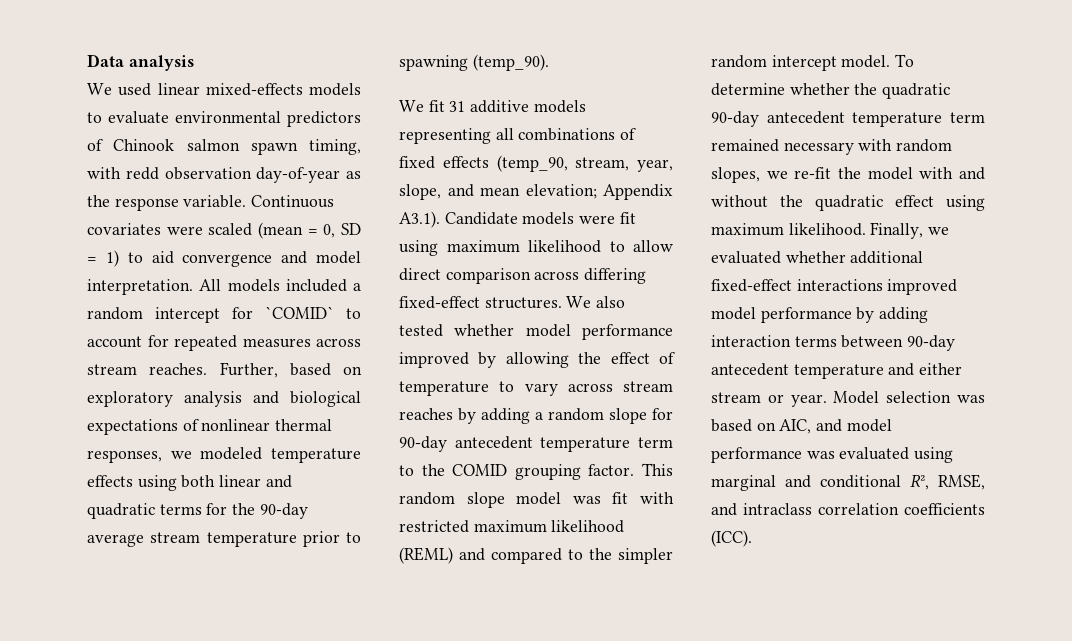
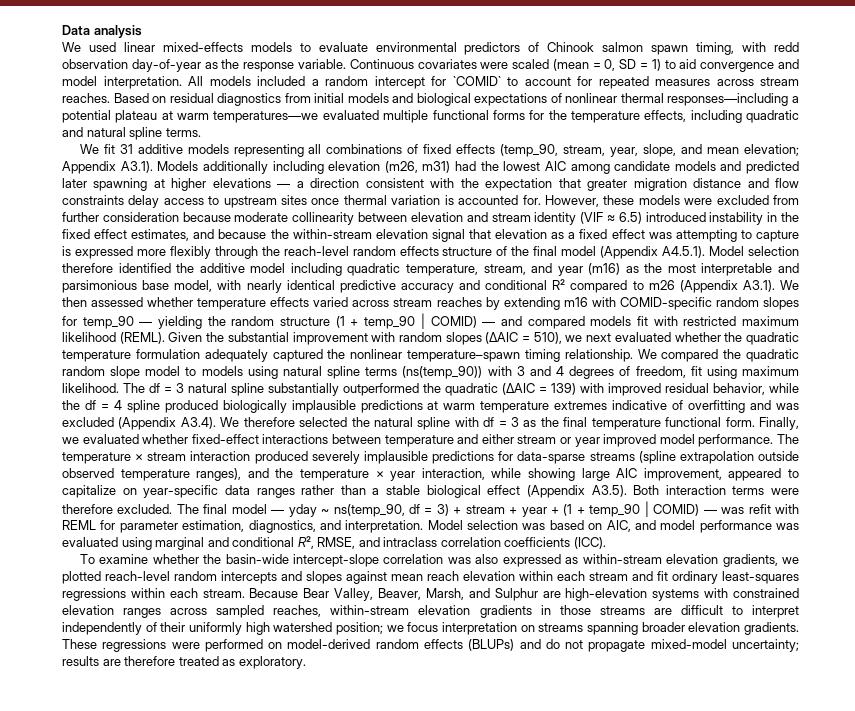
- Further, based on exploratory analysis and biological expectations of nonlinear thermal responses, we modeled temperature effects using both linear and quadratic terms for the 90-day average stream temperature prior to spawning (temp_90).
+ Based on residual diagnostics from initial models and biological expectations of nonlinear thermal responses—including a potential plateau at warm temperatures—we evaluated multiple functional forms for the temperature effects, including quadratic and natural spline terms.
- We fit 31 additive models representing all combinations of fixed effects (temp_90, stream, year, slope, and mean elevation; Appendix A3.1). Candidate models were fit using maximum likelihood to allow direct comparison across differing fixed-effect structures. We also tested whether model performance improved by allowing the effect of temperature to vary across stream reaches by adding a random slope for 90-day antecedent temperature term to the COMID grouping factor. This random slope model was fit with restricted maximum likelihood (REML) and compared to the simpler random intercept model. To determine whether the quadratic 90-day antecedent temperature term remained necessary with random slopes, we re-fit the model with and without the quadratic effect using maximum likelihood.
+ We fit 31 additive models representing all combinations of fixed effects (temp_90, stream, year, slope, and mean elevation; Appendix A3.1). Models additionally including elevation (m26, m31) had the lowest AIC among candidate models and predicted later spawning at higher elevations — a direction consistent with the expectation that greater migration distance and flow constraints delay access to upstream sites once thermal variation is accounted for. However, these models were excluded from further consideration because moderate collinearity between elevation and stream identity (VIF ≈ 6.5) introduced instability in the fixed effect estimates, and because the within-stream elevation signal that elevation as a fixed effect was attempting to capture is expressed more flexibly through the reach-level random effects structure of the final model (Appendix A4.5.1). Model selection therefore identified the additive model including quadratic temperature, stream, and year (m16) as the most interpretable and parsimonious base model, with nearly identical predictive accuracy and conditional R² compared to m26 (Appendix A3.1). We then assessed whether temperature effects varied across stream reaches by extending m16 with COMID-specific random slopes for temp_90 — yielding the random structure (1 + temp_90 | COMID) — and compared models fit with restricted maximum likelihood (REML). Given the substantial improvement with random slopes (ΔAIC = 510), we next evaluated whether the quadratic temperature formulation adequately captured the nonlinear temperature–spawn timing relationship. We compared the quadratic random slope model to models using natural spline terms (ns(temp_90)) with 3 and 4 degrees of freedom, fit using maximum likelihood. The df = 3 natural spline substantially outperformed the quadratic (ΔAIC = 139) with improved residual behavior, while the df = 4 spline produced biologically implausible predictions at warm temperature extremes indicative of overfitting and was excluded (Appendix A3.4). We therefore selected the natural spline with df = 3 as the final temperature functional form.
- Finally, we evaluated whether additional fixed-effect interactions improved model performance by adding interaction terms between 90-day antecedent temperature and either stream or year.
+ Finally, we evaluated whether fixed-effect interactions between temperature and either stream or year improved model performance. The temperature × stream interaction produced severely implausible predictions for data-sparse streams (spline extrapolation outside observed temperature ranges), and the temperature × year interaction, while showing large AIC improvement, appeared to capitalize on year-specific data ranges rather than a stable biological effect (Appendix A3.5). Both interaction terms were therefore excluded. The final model — yday ~ ns(temp_90, df = 3) + stream + year + (1 + temp_90 | COMID) — was refit with REML for parameter estimation, diagnostics, and interpretation.
+ To examine whether the basin-wide intercept-slope correlation was also expressed as within-stream elevation gradients, we plotted reach-level random intercepts and slopes against mean reach elevation within each stream and fit ordinary least-squares regressions within each stream. Because Bear Valley, Beaver, Marsh, and Sulphur are high-elevation systems with constrained elevation ranges across sampled reaches, within-stream elevation gradients in those streams are difficult to interpret independently of their uniformly high watershed position; we focus interpretation on streams spanning broader elevation gradients. These regressions were performed on model-derived random effects (BLUPs) and do not propagate mixed-model uncertainty; results are therefore treated as exploratory.

